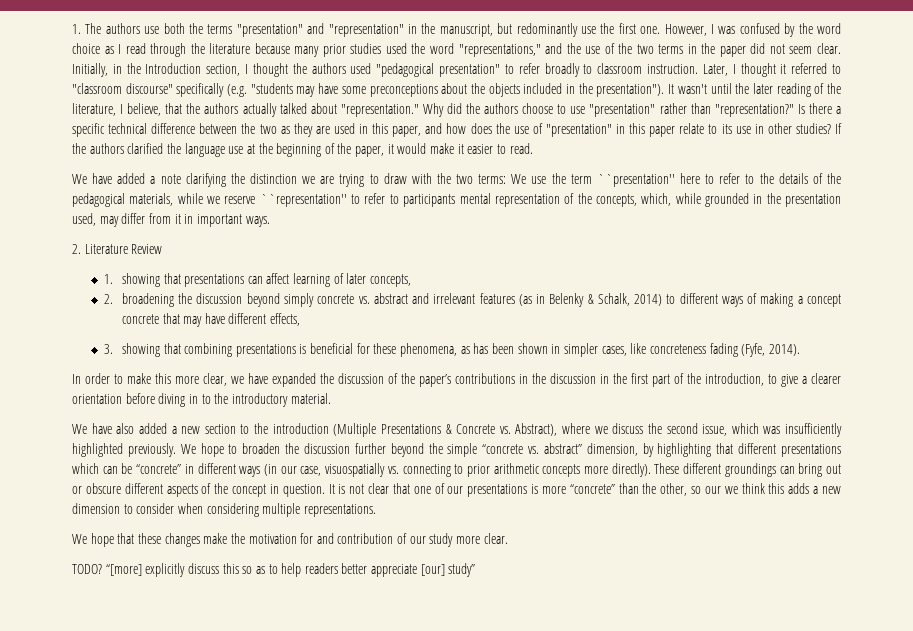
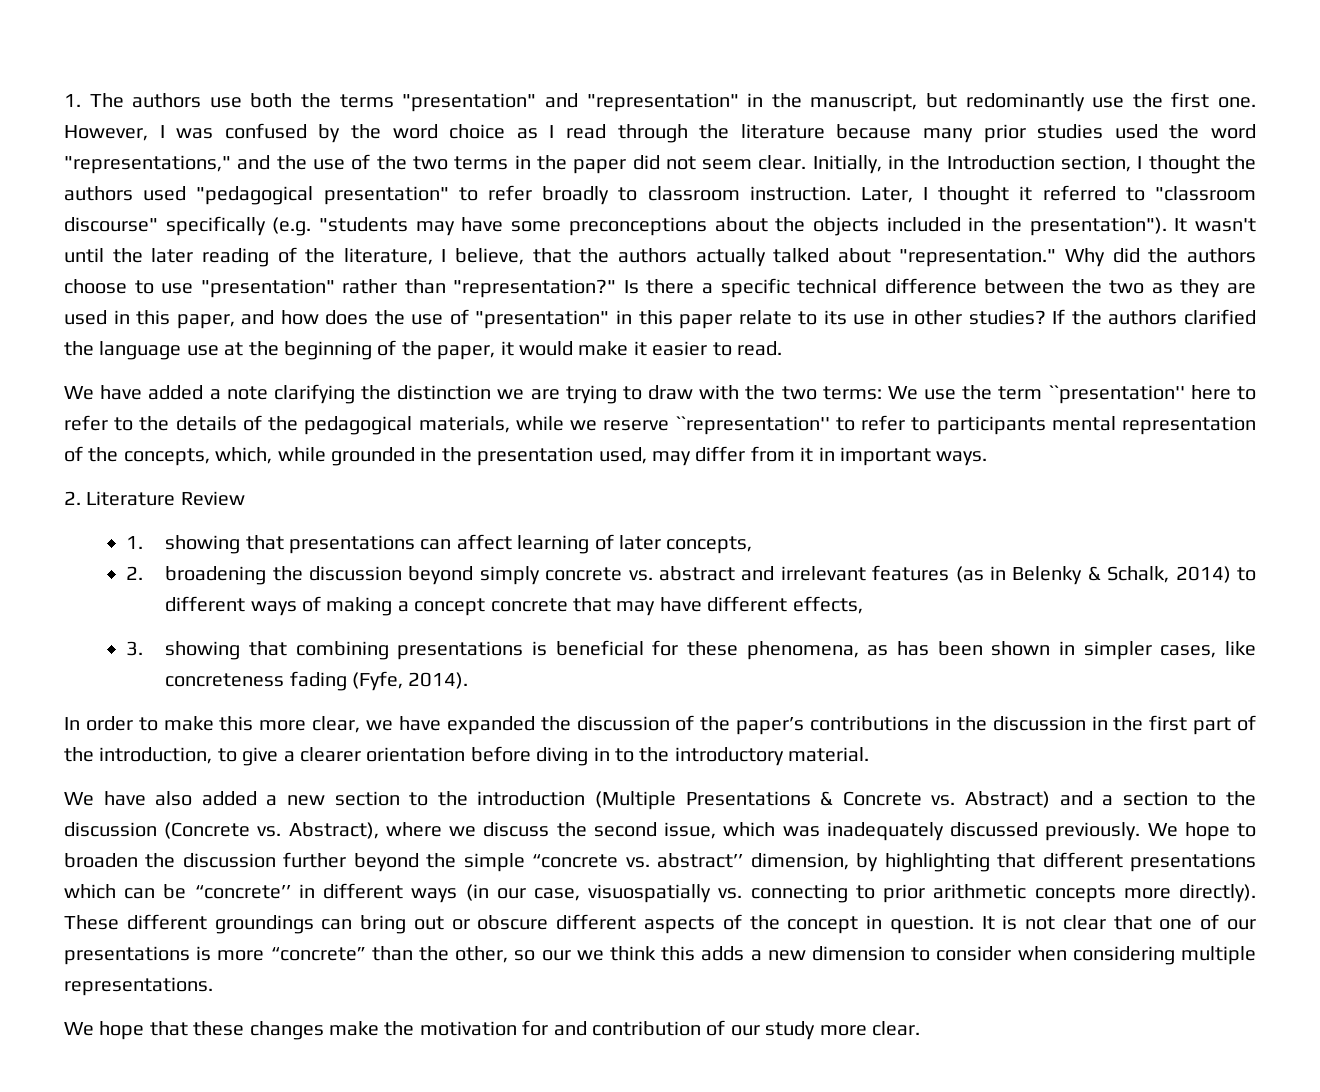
- We have also added a new section to the introduction (Multiple Presentations & Concrete vs. Abstract), where we discuss the second issue, which was insufficiently highlighted previously.
+ We have also added a new section to the introduction (Multiple Presentations & Concrete vs. Abstract) and a section to the discussion (Concrete vs. Abstract), where we discuss the second issue, which was inadequately discussed previously.
- TODO? “[more] explicitly discuss this so as to help readers better appreciate [our] study”

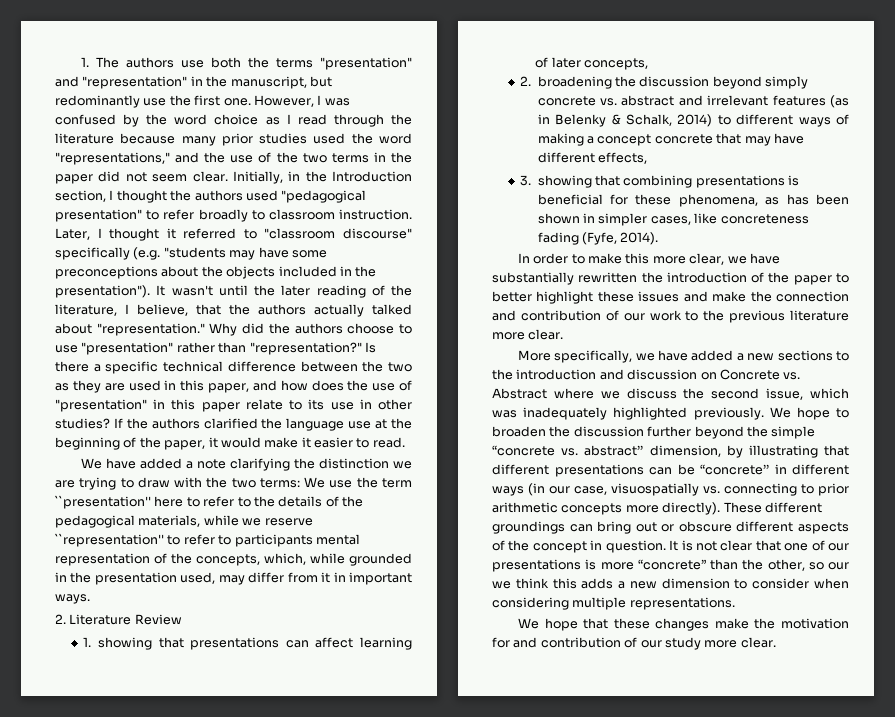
- In order to make this more clear, we have expanded the discussion of the paper’s contributions in the discussion in the first part of the introduction, to give a clearer orientation before diving in to the introductory material.
- We have also added a new section to the introduction (Multiple Presentations & Concrete vs. Abstract) and a section to the discussion (Concrete vs. Abstract), where we discuss the second issue, which was inadequately discussed previously.
+ In order to make this more clear, we have substantially rewritten the introduction of the paper to better highlight these issues and make the connection and contribution of our work to the previous literature more clear.
+ More specifically, we have added a new sections to the introduction and discussion on Concrete vs. Abstract where we discuss the second issue, which was inadequately highlighted previously.
- We hope to broaden the discussion further beyond the simple “concrete vs. abstract’’ dimension, by highlighting that different presentations which can be “concrete’’ in different ways (in our case, visuospatially vs. connecting to prior arithmetic concepts more directly).
+ We hope to broaden the discussion further beyond the simple “concrete vs. abstract’’ dimension, by illustrating that different presentations can be “concrete’’ in different ways (in our case, visuospatially vs. connecting to prior arithmetic concepts more directly).

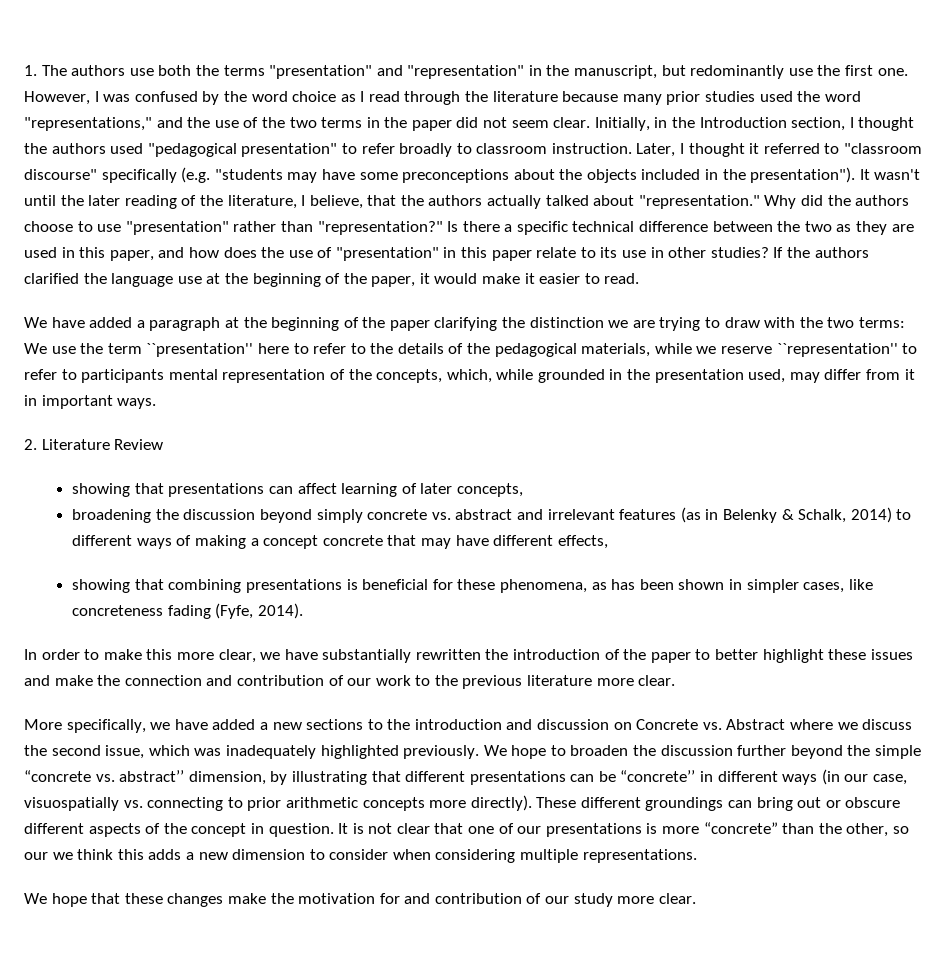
- We have added a note clarifying the distinction we are trying to draw with the two terms: We use the term ``presentation'' here to refer to the details of the pedagogical materials, while we reserve ``representation'' to refer to participants mental representation of the concepts, which, while grounded in the presentation used, may differ from it in important ways.
+ We have added a paragraph at the beginning of the paper clarifying the distinction we are trying to draw with the two terms: We use the term ``presentation'' here to refer to the details of the pedagogical materials, while we reserve ``representation'' to refer to participants mental representation of the concepts, which, while grounded in the presentation used, may differ from it in important ways.
- 1. showing that presentations can affect learning of later concepts,
+ showing that presentations can affect learning of later concepts,
- 2. broadening the discussion beyond simply concrete vs. abstract and irrelevant features (as in Belenky & Schalk, 2014) to different ways of making a concept concrete that may have different effects,
+ broadening the discussion beyond simply concrete vs. abstract and irrelevant features (as in Belenky & Schalk, 2014) to different ways of making a concept concrete that may have different effects,
- 3. showing that combining presentations is beneficial for these phenomena, as has been shown in simpler cases, like concreteness fading (Fyfe, 2014).
+ showing that combining presentations is beneficial for these phenomena, as has been shown in simpler cases, like concreteness fading (Fyfe, 2014).

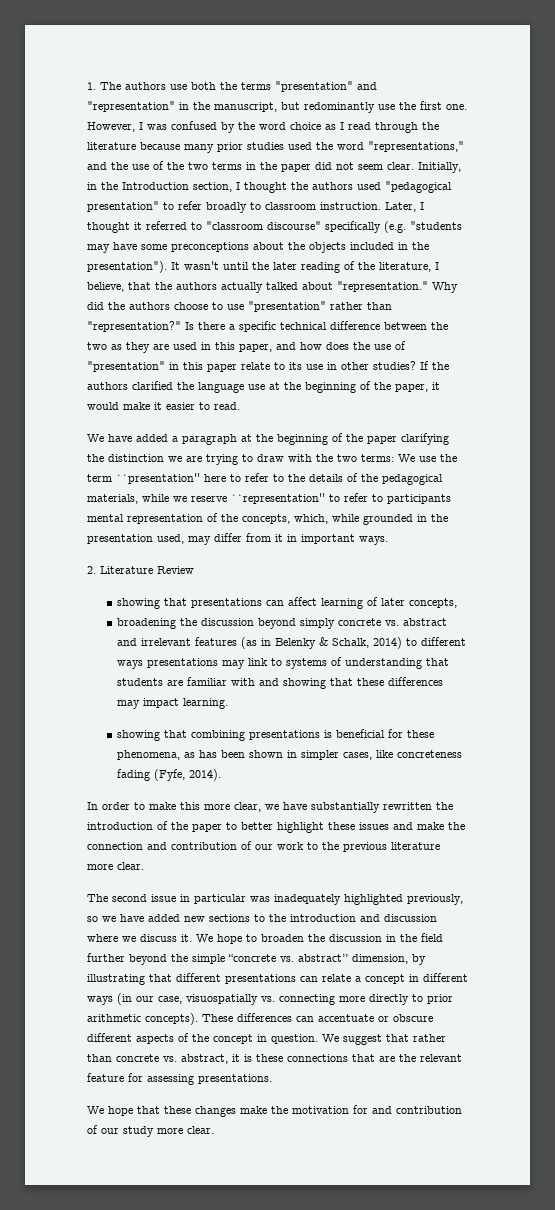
- broadening the discussion beyond simply concrete vs. abstract and irrelevant features (as in Belenky & Schalk, 2014) to different ways of making a concept concrete that may have different effects,
+ broadening the discussion beyond simply concrete vs. abstract and irrelevant features (as in Belenky & Schalk, 2014) to different ways presentations may link to systems of understanding that students are familiar with and showing that these differences may impact learning.
- More specifically, we have added a new sections to the introduction and discussion on Concrete vs. Abstract where we discuss the second issue, which was inadequately highlighted previously.
+ The second issue in particular was inadequately highlighted previously, so we have added new sections to the introduction and discussion where we discuss it.
- We hope to broaden the discussion further beyond the simple “concrete vs. abstract’’ dimension, by illustrating that different presentations can be “concrete’’ in different ways (in our case, visuospatially vs. connecting to prior arithmetic concepts more directly). These different groundings can bring out or obscure different aspects of the concept in question.
+ We hope to broaden the discussion in the field further beyond the simple “concrete vs. abstract’’ dimension, by illustrating that different presentations can relate a concept in different ways (in our case, visuospatially vs. connecting more directly to prior arithmetic concepts). These differences can accentuate or obscure different aspects of the concept in question.
- It is not clear that one of our presentations is more “concrete” than the other, so our we think this adds a new dimension to consider when considering multiple representations.
+ We suggest that rather than concrete vs. abstract, it is these connections that are the relevant feature for assessing presentations.

